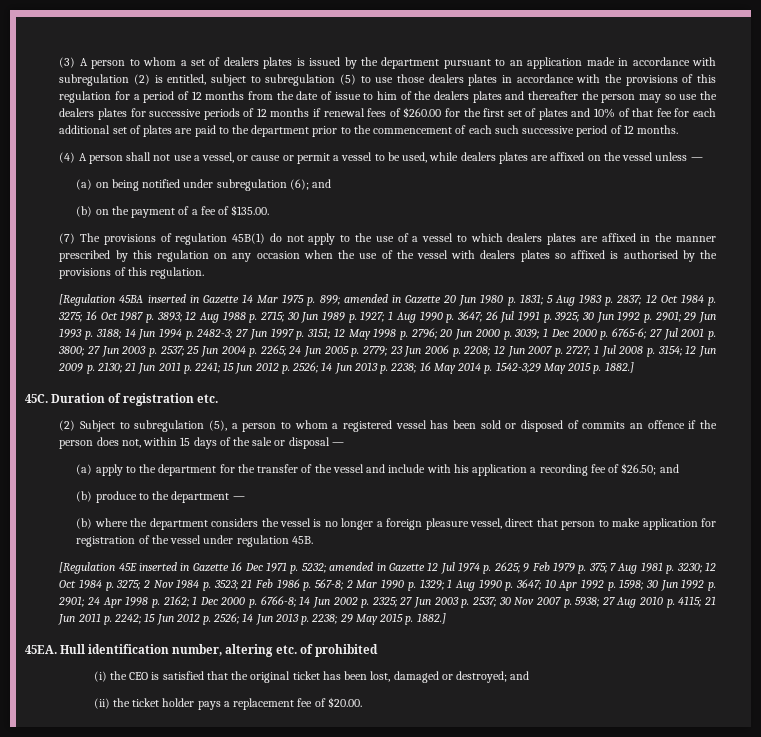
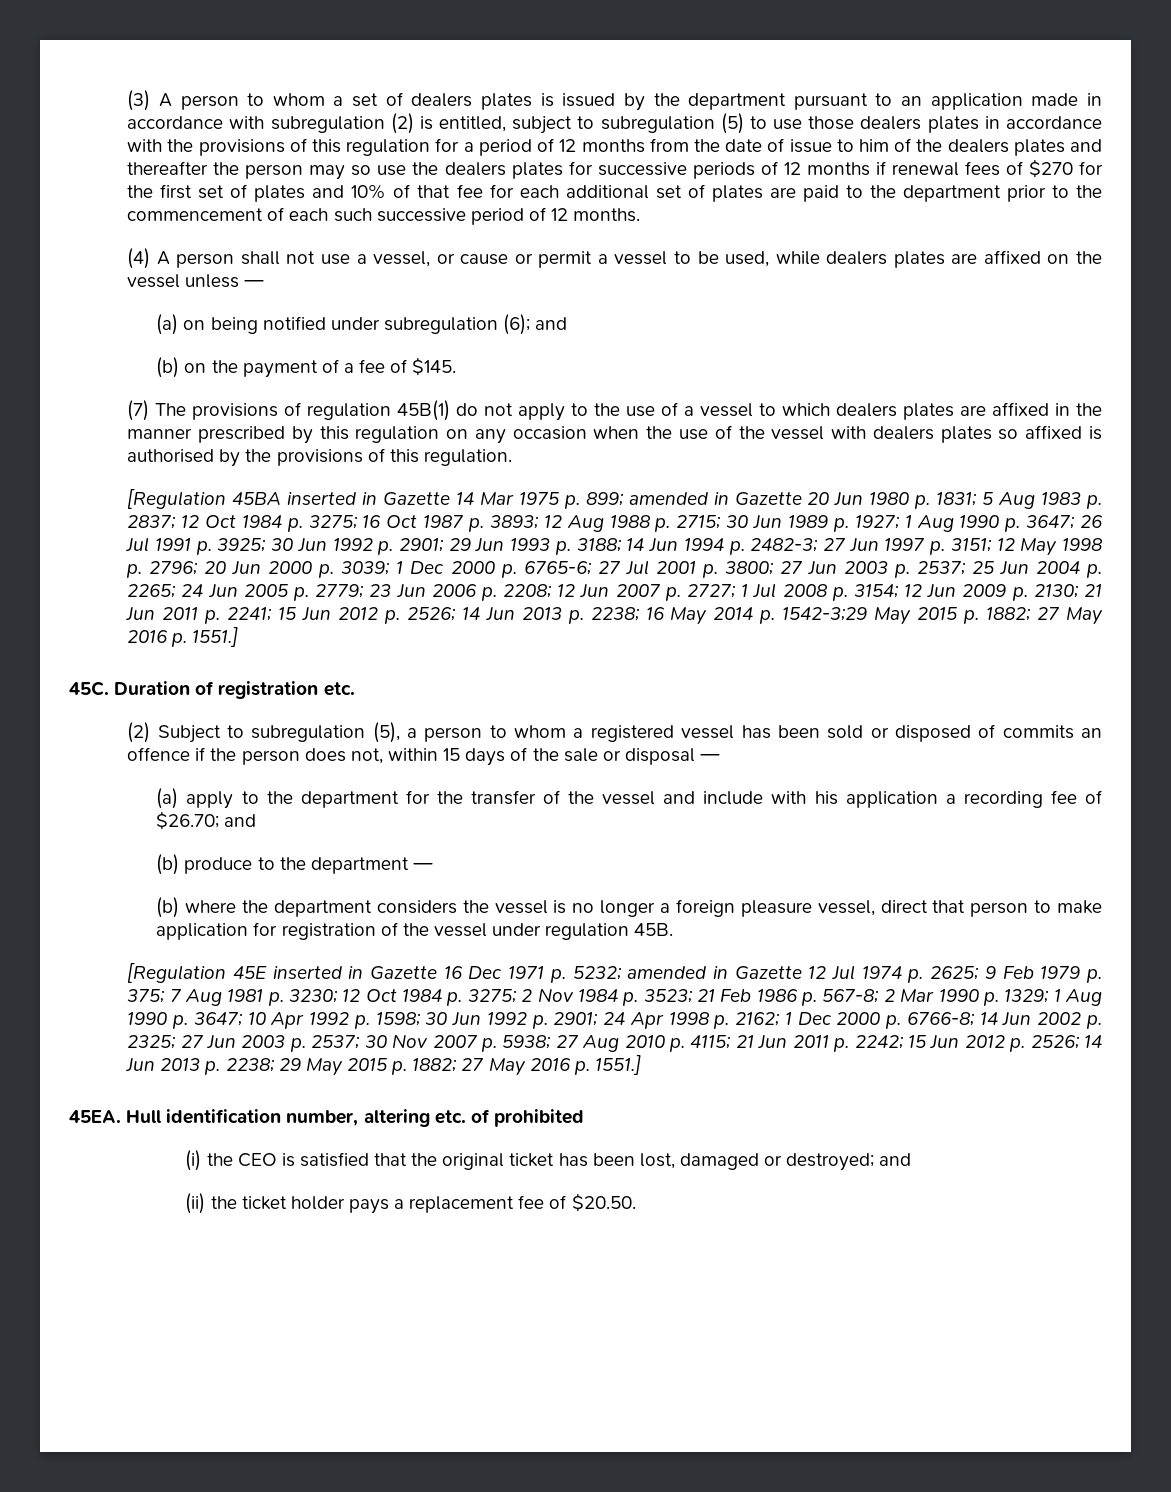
- (3) A person to whom a set of dealers plates is issued by the department pursuant to an application made in accordance with subregulation (2) is entitled, subject to subregulation (5) to use those dealers plates in accordance with the provisions of this regulation for a period of 12 months from the date of issue to him of the dealers plates and thereafter the person may so use the dealers plates for successive periods of 12 months if renewal fees of $260.00 for the first set of plates and 10% of that fee for each additional set of plates are paid to the department prior to the commencement of each such successive period of 12 months.
+ (3) A person to whom a set of dealers plates is issued by the department pursuant to an application made in accordance with subregulation (2) is entitled, subject to subregulation (5) to use those dealers plates in accordance with the provisions of this regulation for a period of 12 months from the date of issue to him of the dealers plates and thereafter the person may so use the dealers plates for successive periods of 12 months if renewal fees of $270 for the first set of plates and 10% of that fee for each additional set of plates are paid to the department prior to the commencement of each such successive period of 12 months.
- (b) on the payment of a fee of $135.00.
+ (b) on the payment of a fee of $145.
- 16 May 2014 p. 1542-3;29 May 2015 p. 1882.]
+ 16 May 2014 p. 1542-3;29 May 2015 p. 1882; 27 May 2016 p. 1551.]
- (a) apply to the department for the transfer of the vessel and include with his application a recording fee of $26.50; and
+ (a) apply to the department for the transfer of the vessel and include with his application a recording fee of $26.70; and
- 29 May 2015 p. 1882.]
+ 29 May 2015 p. 1882; 27 May 2016 p. 1551.]
- (ii) the ticket holder pays a replacement fee of $20.00.
+ (ii) the ticket holder pays a replacement fee of $20.50.

